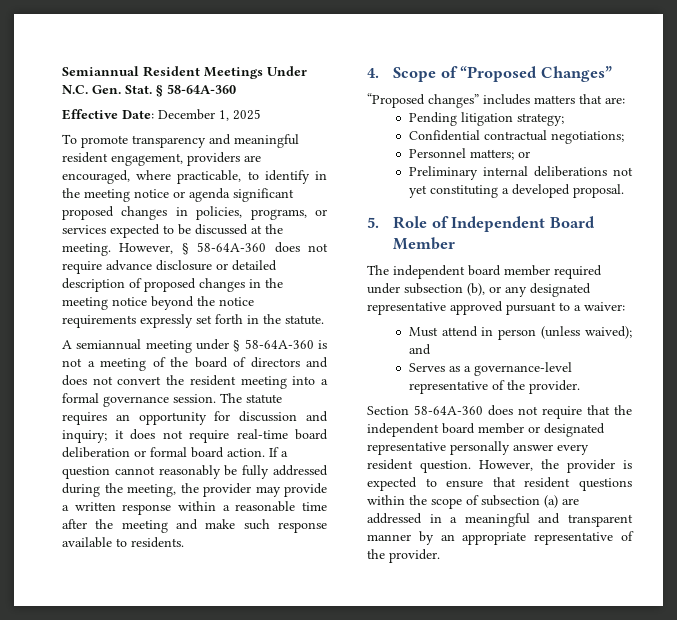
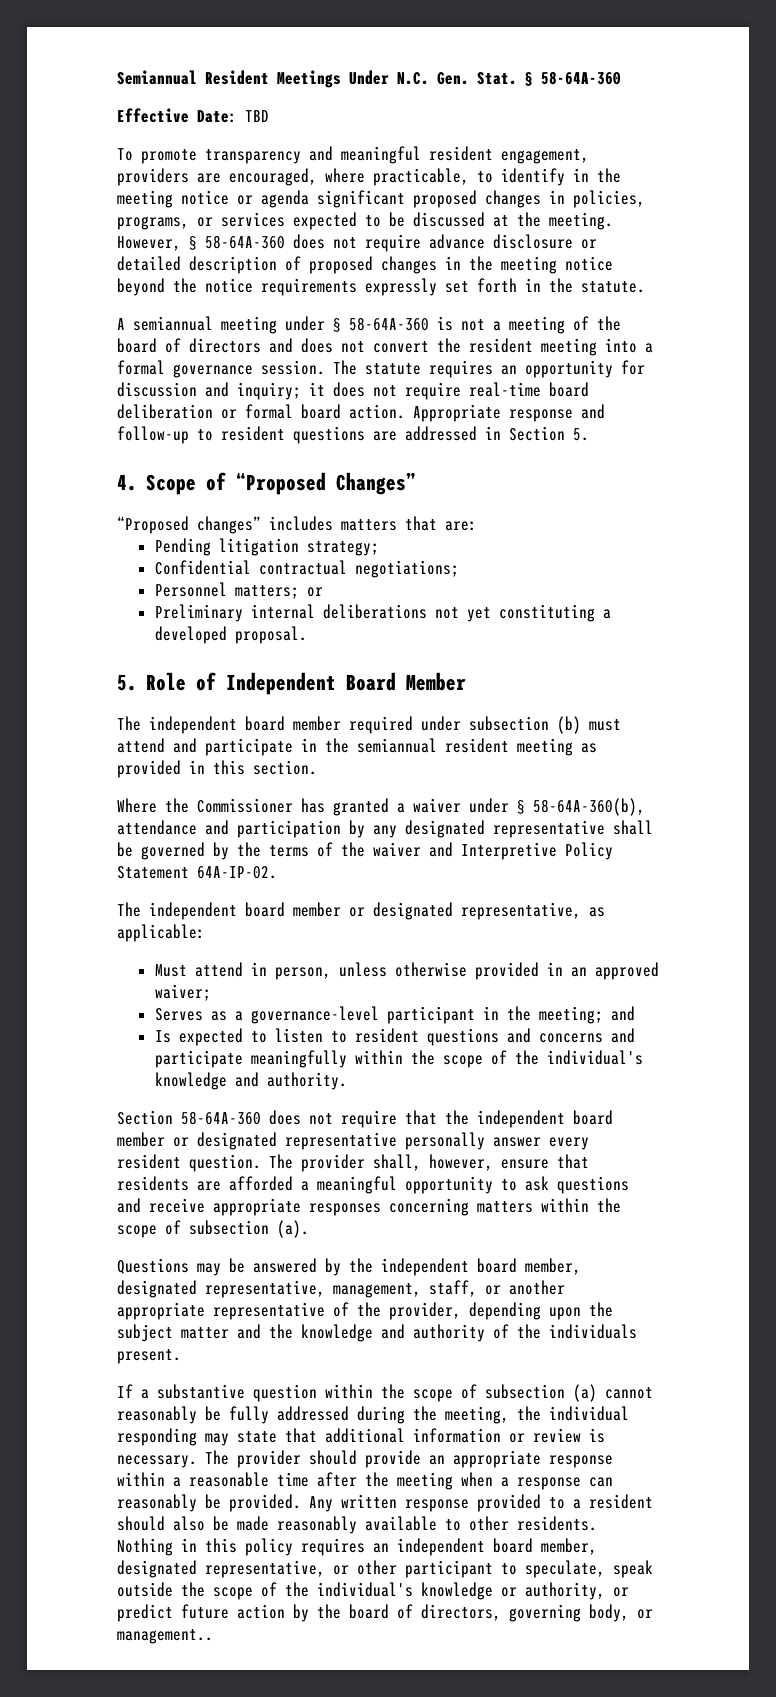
- Effective Date: December 1, 2025
+ Effective Date: TBD
- If a question cannot reasonably be fully addressed during the meeting, the provider may provide a written response within a reasonable time after the meeting and make such response available to residents.
+ Appropriate response and follow-up to resident questions are addressed in Section 5.
- The independent board member required under subsection (b), or any designated representative approved pursuant to a waiver:
- Must attend in person (unless waived); and
- Serves as a governance-level representative of the provider.
+ The independent board member required under subsection (b) must attend and participate in the semiannual resident meeting as provided in this section.
+ Where the Commissioner has granted a waiver under § 58-64A-360(b), attendance and participation by any designated representative shall be governed by the terms of the waiver and Interpretive Policy Statement 64A-IP-02.
+ The independent board member or designated representative, as applicable:
+ Must attend in person, unless otherwise provided in an approved waiver;
+ Serves as a governance-level participant in the meeting; and
+ Is expected to listen to resident questions and concerns and participate meaningfully within the scope of the individual's knowledge and authority.
- However, the provider is expected to ensure that resident questions within the scope of subsection (a) are addressed in a meaningful and transparent manner by an appropriate representative of the provider.
+ The provider shall, however, ensure that residents are afforded a meaningful opportunity to ask questions and receive appropriate responses concerning matters within the scope of subsection (a).
+ Questions may be answered by the independent board member, designated representative, management, staff, or another appropriate representative of the provider, depending upon the subject matter and the knowledge and authority of the individuals present.
+ If a substantive question within the scope of subsection (a) cannot reasonably be fully addressed during the meeting, the individual responding may state that additional information or review is necessary. The provider should provide an appropriate response within a reasonable time after the meeting when a response can reasonably be provided. Any written response provided to a resident should also be made reasonably available to other residents. Nothing in this policy requires an independent board member, designated representative, or other participant to speculate, speak outside the scope of the individual's knowledge or authority, or predict future action by the board of directors, governing body, or management..

